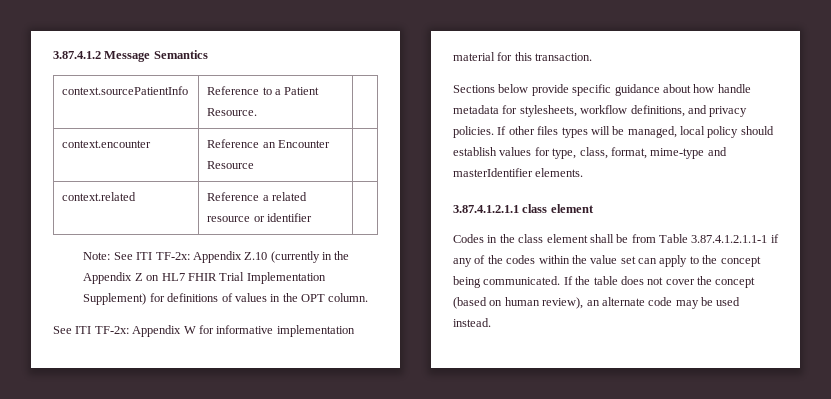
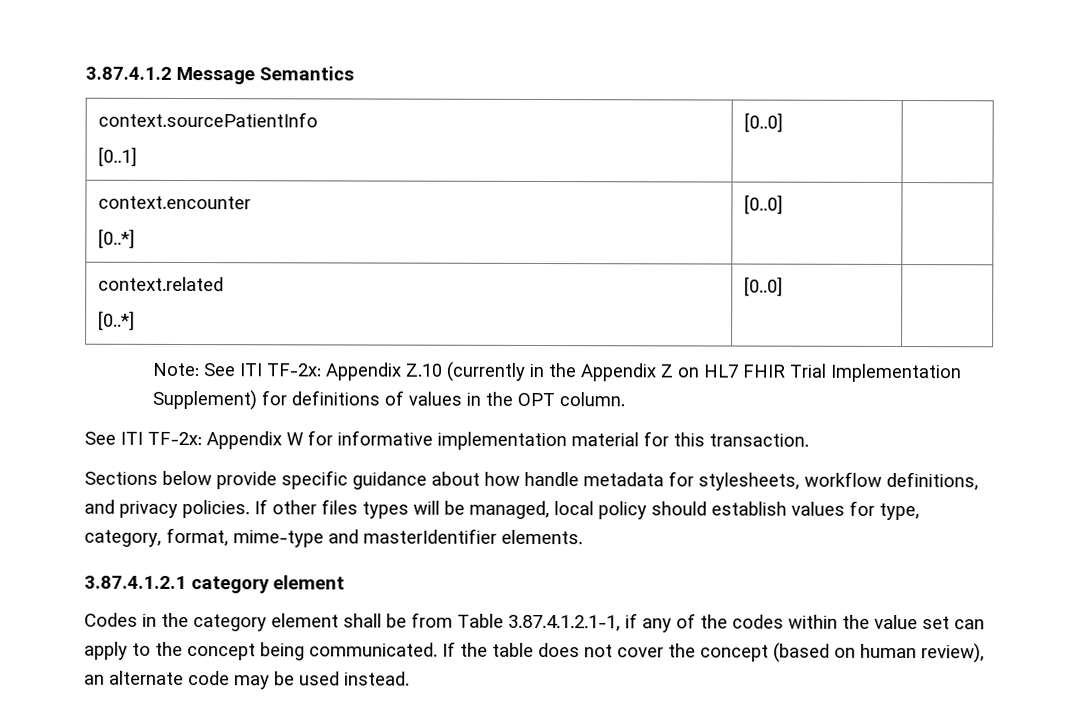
- context.sourcePatientInfo | Reference to a Patient Resource. |
- context.encounter | Reference an Encounter Resource |
- context.related | Reference a related resource or identifier |
+ context.sourcePatientInfo
+ [0..1] | [0..0] |
+ context.encounter
+ [0..*] | [0..0] |
+ context.related
+ [0..*] | [0..0] |
- If other files types will be managed, local policy should establish values for type, class, format, mime-type and masterIdentifier elements.
+ If other files types will be managed, local policy should establish values for type, category, format, mime-type and masterIdentifier elements.
- 3.87.4.1.2.1.1 class element
+ 3.87.4.1.2.1 category element
- Codes in the class element shall be from Table 3.87.4.1.2.1.1-1 if any of the codes within the value set can apply to the concept being communicated.
+ Codes in the category element shall be from Table 3.87.4.1.2.1-1, if any of the codes within the value set can apply to the concept being communicated.

